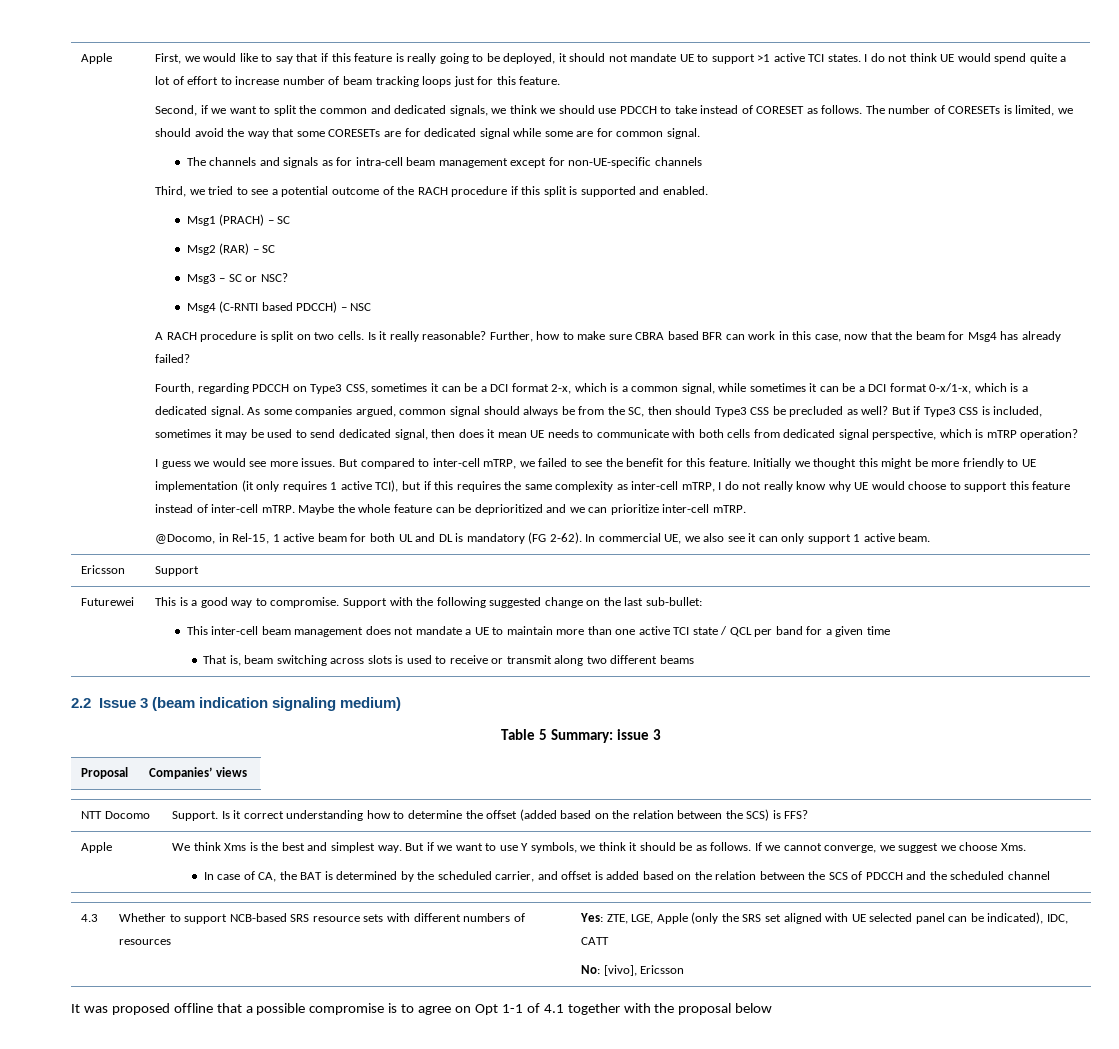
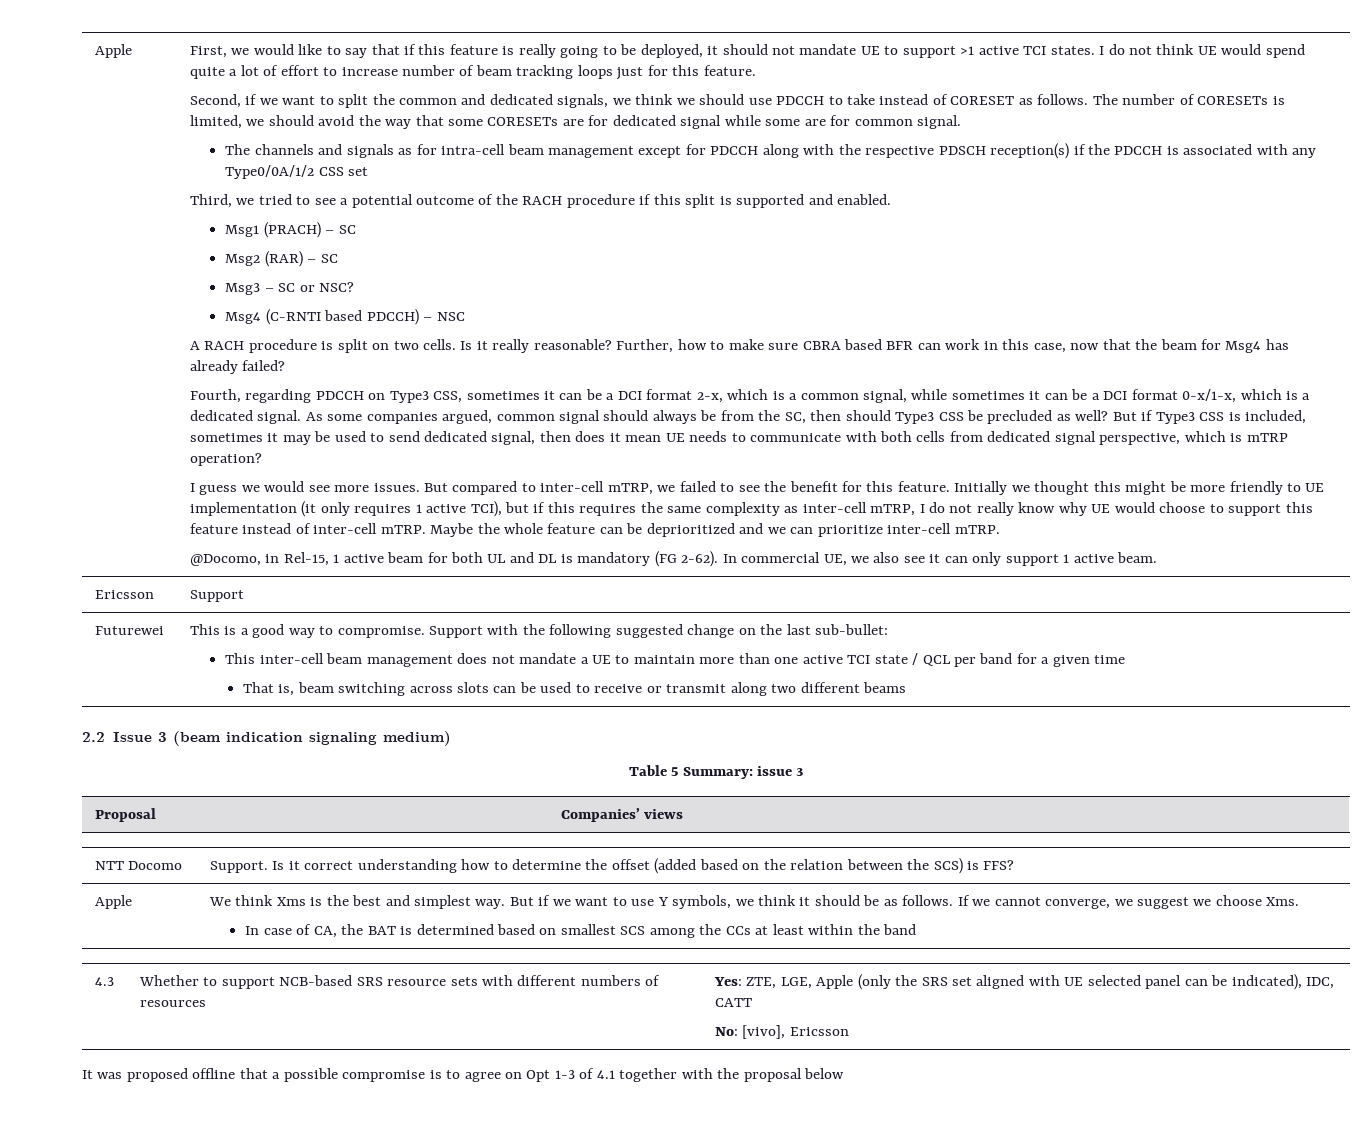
- The channels and signals as for intra-cell beam management except for non-UE-specific channels
+ The channels and signals as for intra-cell beam management except for PDCCH along with the respective PDSCH reception(s) if the PDCCH is associated with any Type0/0A/1/2 CSS set
- That is, beam switching across slots is used to receive or transmit along two different beams
+ That is, beam switching across slots can be used to receive or transmit along two different beams
- In case of CA, the BAT is determined by the scheduled carrier, and offset is added based on the relation between the SCS of PDCCH and the scheduled channel
+ In case of CA, the BAT is determined based on smallest SCS among the CCs at least within the band
- It was proposed offline that a possible compromise is to agree on Opt 1-1 of 4.1 together with the proposal below
+ It was proposed offline that a possible compromise is to agree on Opt 1-3 of 4.1 together with the proposal below

